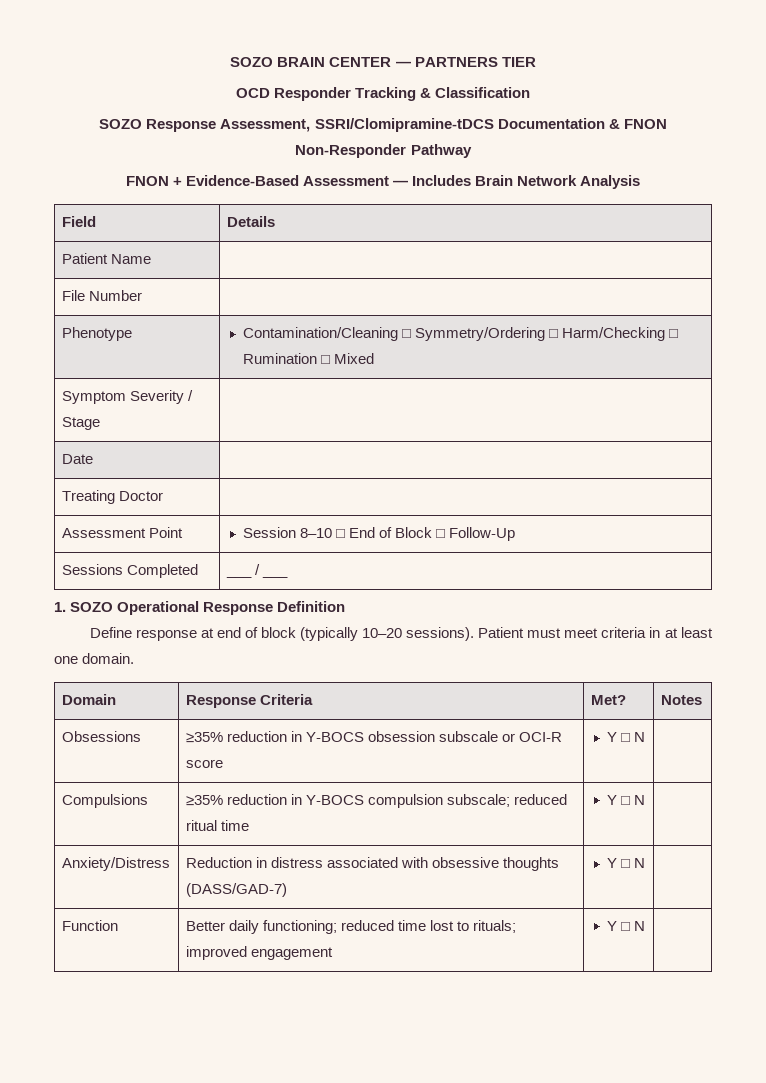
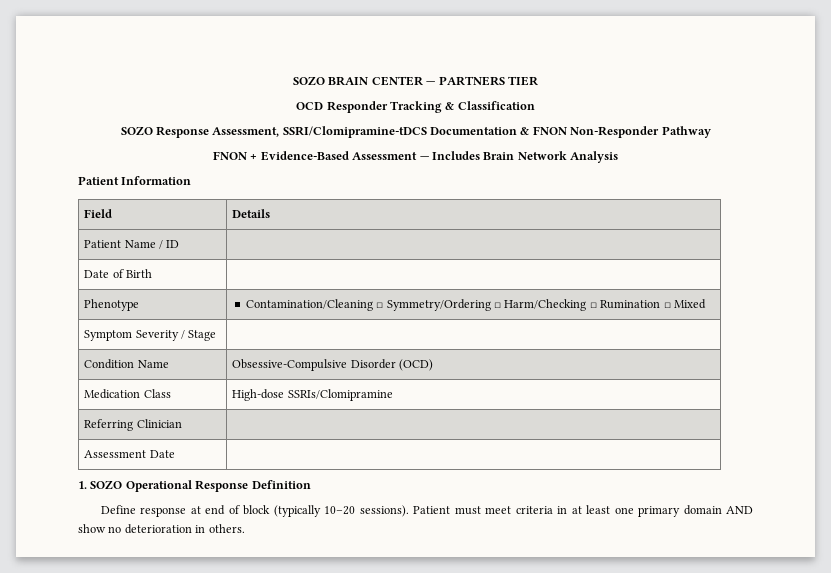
+ Patient Information
- Patient Name |
- File Number |
+ Patient Name / ID |
+ Date of Birth |
- Date |
- Treating Doctor |
- Assessment Point | Session 8–10 □ End of Block □ Follow-Up
- Sessions Completed | ___ / ___
+ Condition Name | Obsessive-Compulsive Disorder (OCD)
+ Medication Class | High-dose SSRIs/Clomipramine
+ Referring Clinician |
+ Assessment Date |
- Patient must meet criteria in at least one domain.
- Domain | Response Criteria | Met? | Notes
- Obsessions | ≥35% reduction in Y-BOCS obsession subscale or OCI-R score | Y □ N |
- Compulsions | ≥35% reduction in Y-BOCS compulsion subscale; reduced ritual time | Y □ N |
- Anxiety/Distress | Reduction in distress associated with obsessive thoughts (DASS/GAD-7) | Y □ N |
- Function | Better daily functioning; reduced time lost to rituals; improved engagement | Y □ N |
+ Patient must meet criteria in at least one primary domain AND show no deterioration in others.

